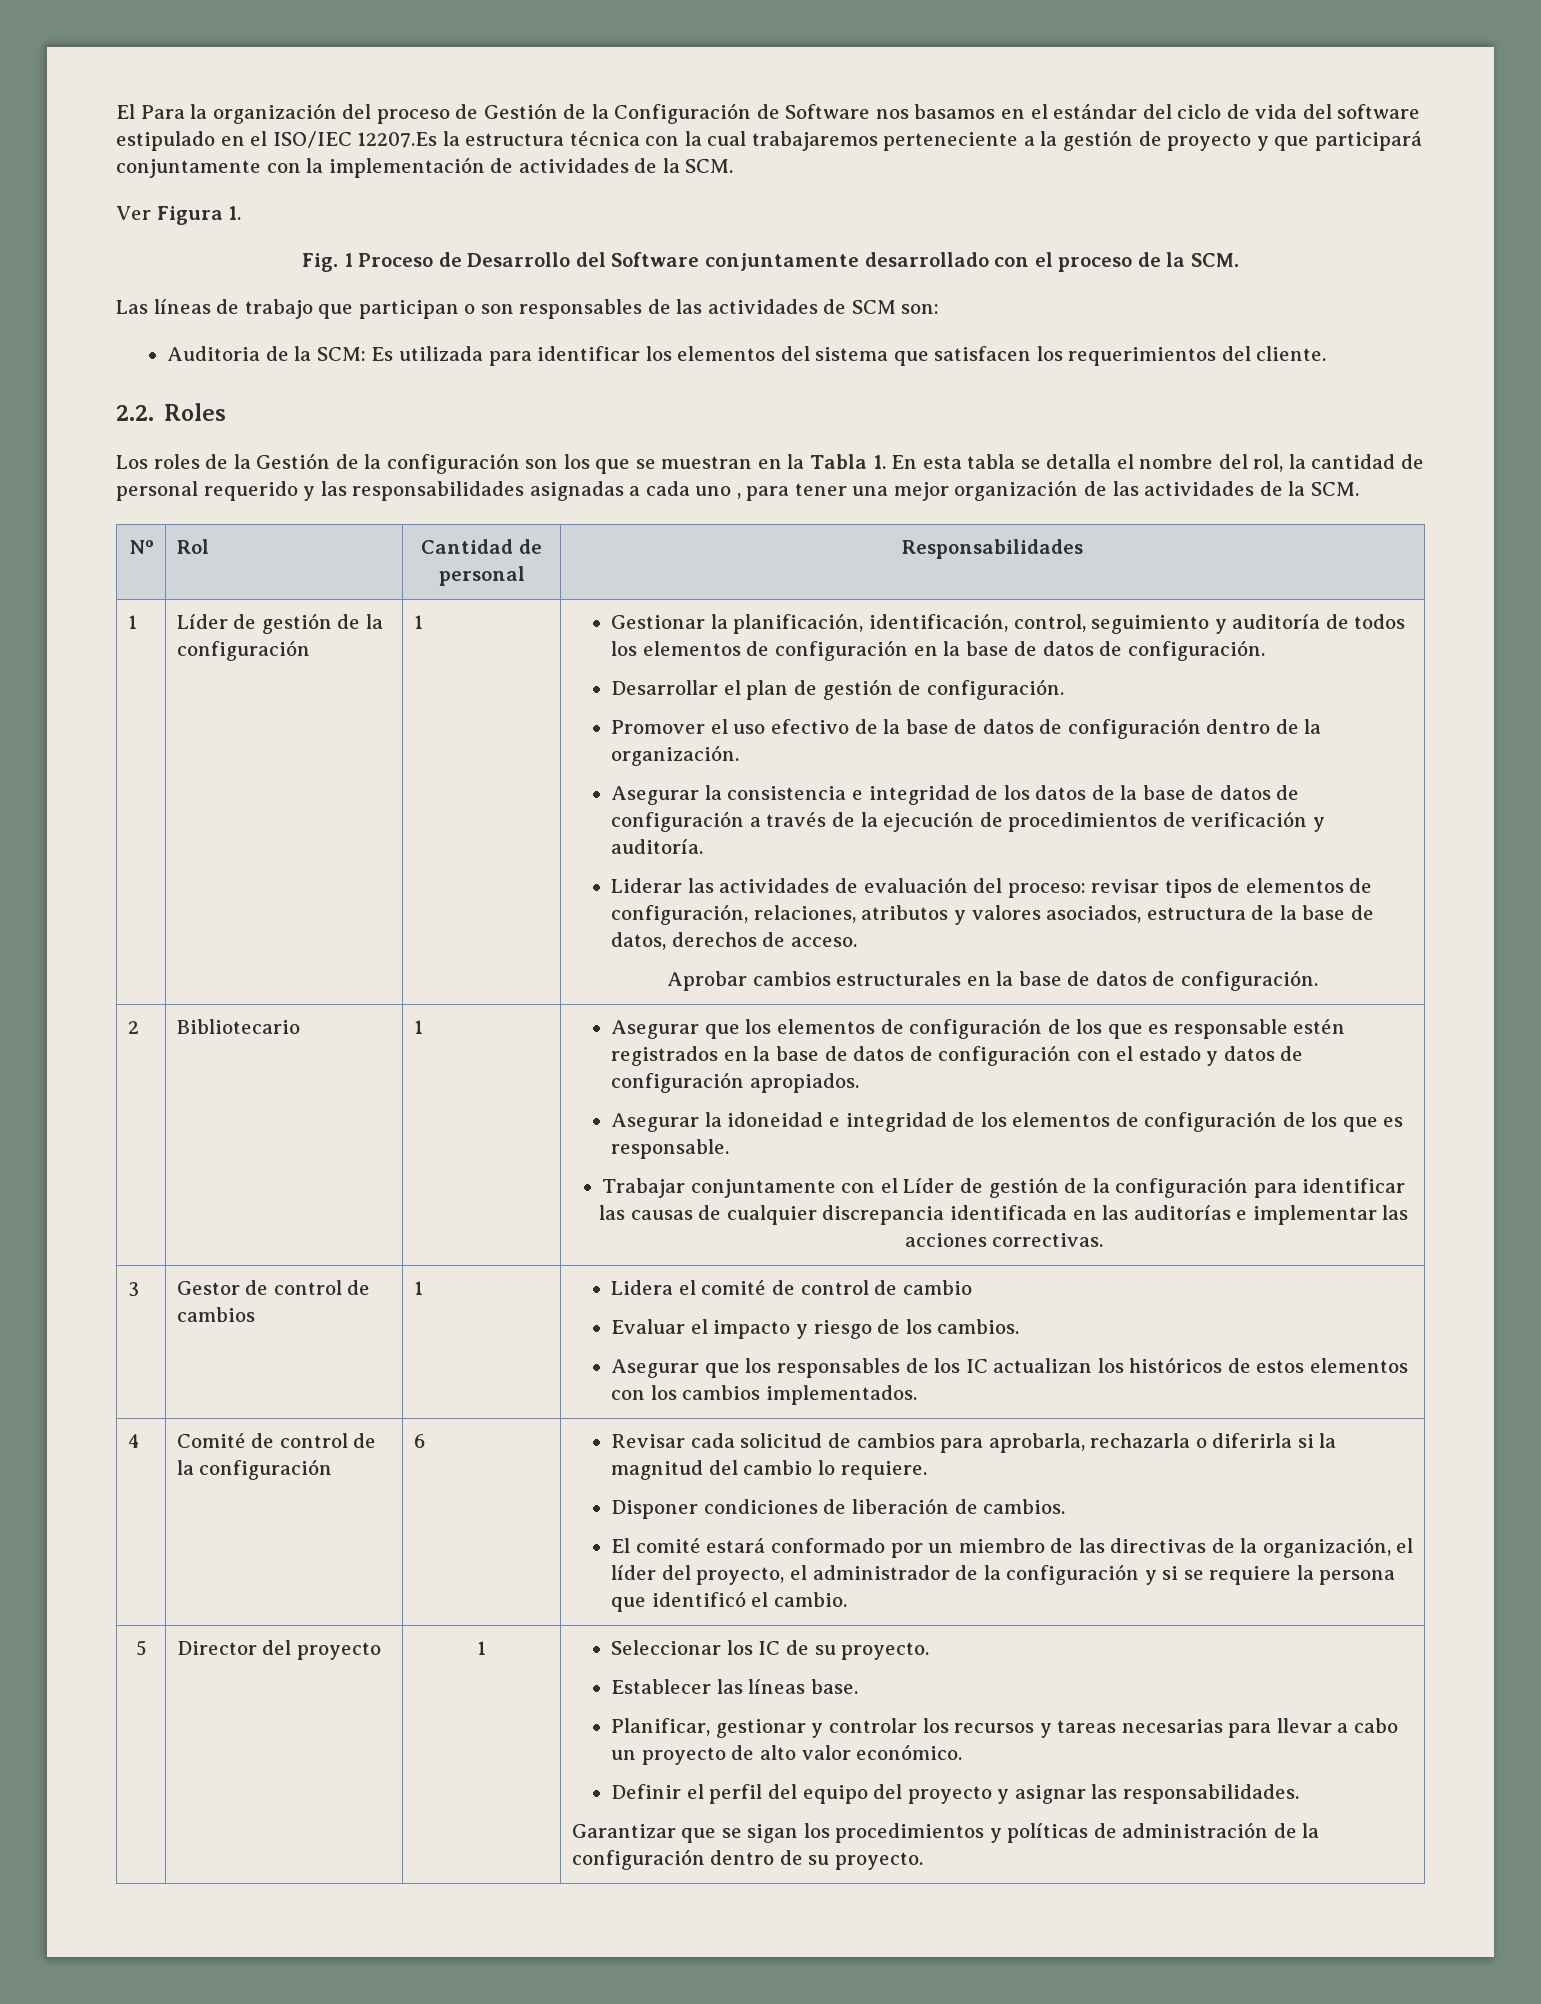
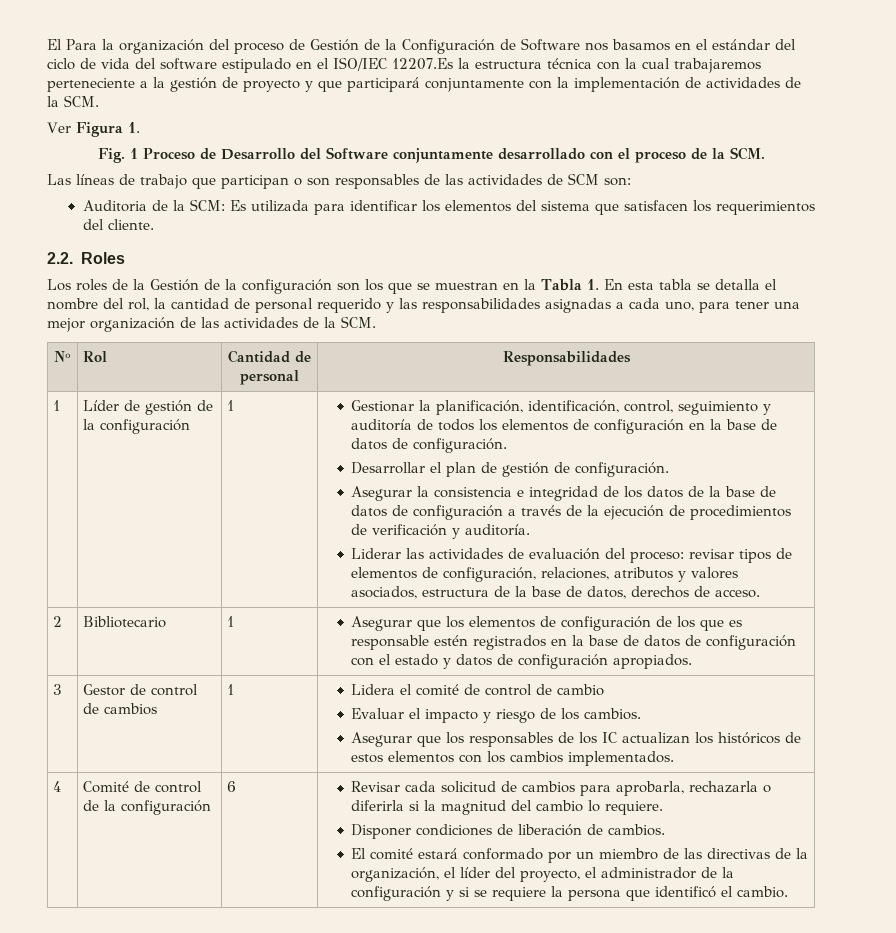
- Los roles de la Gestión de la configuración son los que se muestran en la Tabla 1. En esta tabla se detalla el nombre del rol, la cantidad de personal requerido y las responsabilidades asignadas a cada uno , para tener una mejor organización de las actividades de la SCM.
+ Los roles de la Gestión de la configuración son los que se muestran en la Tabla 1. En esta tabla se detalla el nombre del rol, la cantidad de personal requerido y las responsabilidades asignadas a cada uno, para tener una mejor organización de las actividades de la SCM.
- Promover el uso efectivo de la base de datos de configuración dentro de la organización.
- Aprobar cambios estructurales en la base de datos de configuración.
- Asegurar la idoneidad e integridad de los elementos de configuración de los que es responsable.
- Trabajar conjuntamente con el Líder de gestión de la configuración para identificar las causas de cualquier discrepancia identificada en las auditorías e implementar las acciones correctivas.
- 5 | Director del proyecto | 1 | Seleccionar los IC de su proyecto.
- Establecer las líneas base.
- Planificar, gestionar y controlar los recursos y tareas necesarias para llevar a cabo un proyecto de alto valor económico.
- Definir el perfil del equipo del proyecto y asignar las responsabilidades.
- Garantizar que se sigan los procedimientos y políticas de administración de la configuración dentro de su proyecto.

